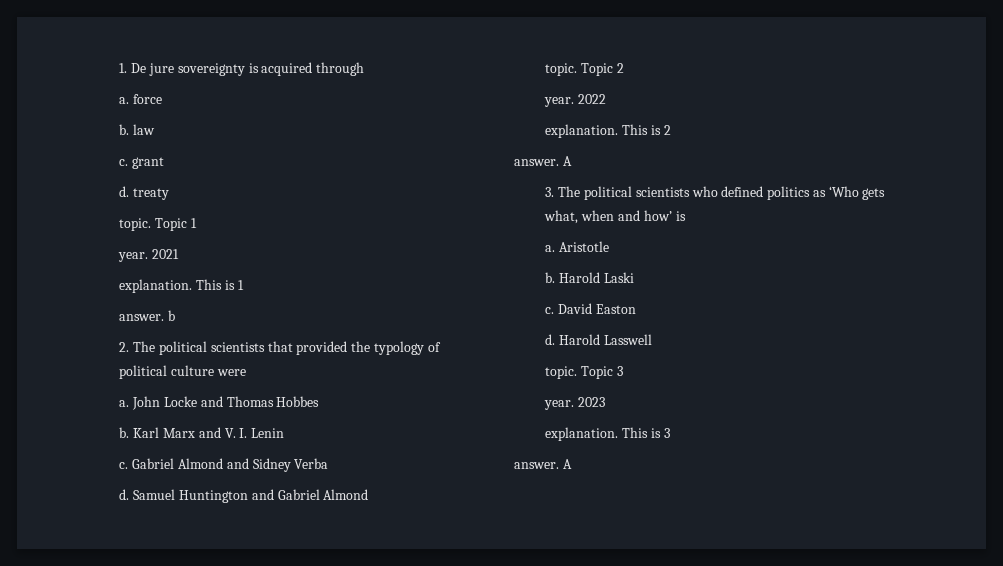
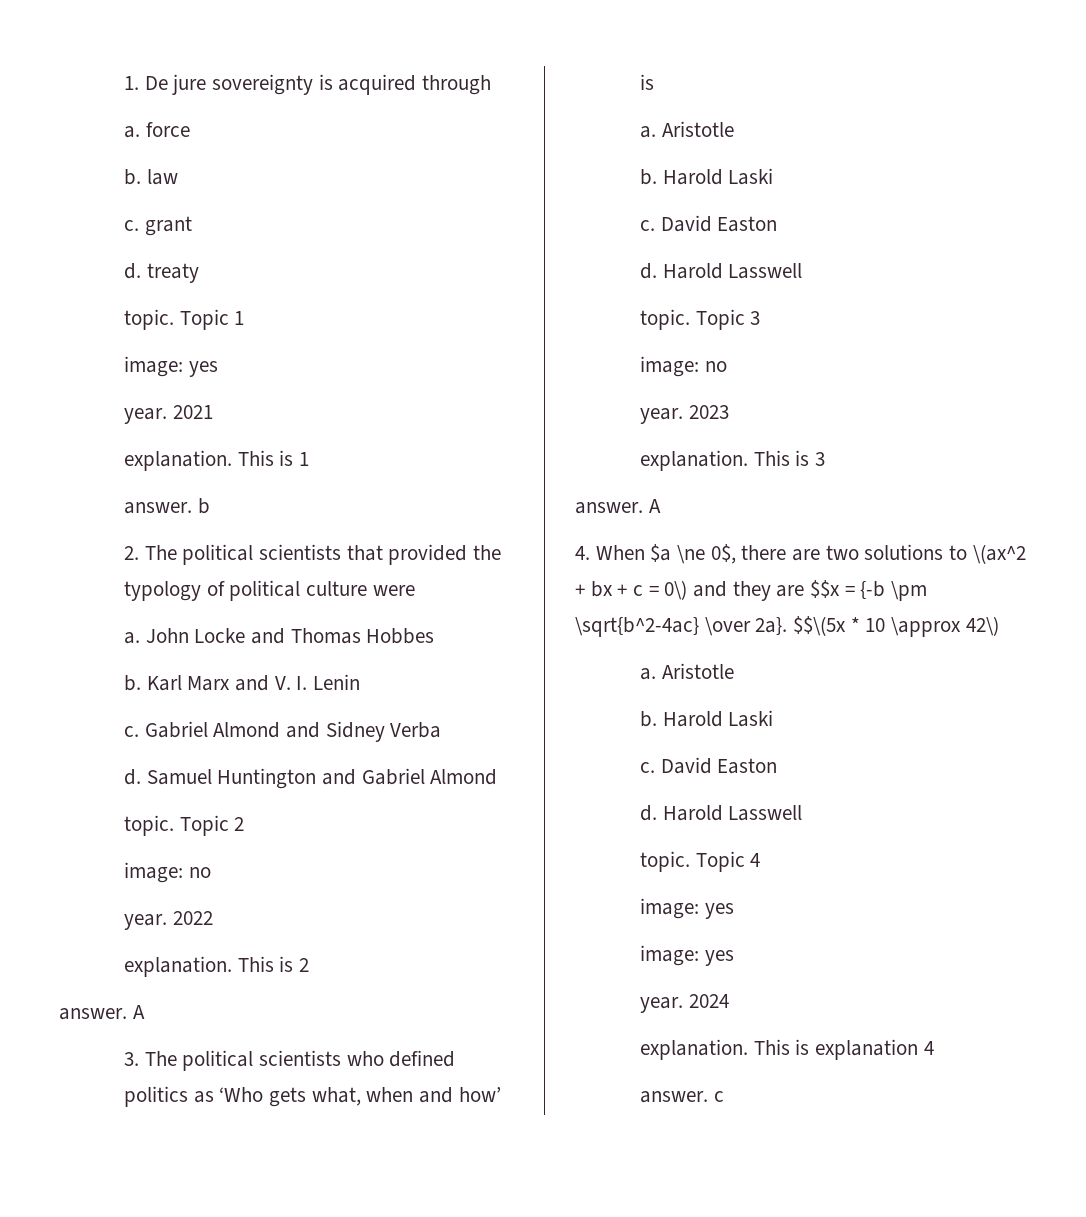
  Topic 1
+ image: yes
  Topic 2
+ image: no
  Topic 3
+ image: no
+ 4. When $a \ne 0$, there are two solutions to \(ax^2 + bx + c = 0\) and they are $$x = {-b \pm \sqrt{b^2-4ac} \over 2a}. $$\(5x * 10 \approx 42\)
+ a. Aristotle
+ b. Harold Laski
+ c. David Easton
+ d. Harold Lasswell
+ topic. Topic 4
+ image: yes
+ image: yes
+ year. 2024
+ explanation. This is explanation 4
+ answer. c

